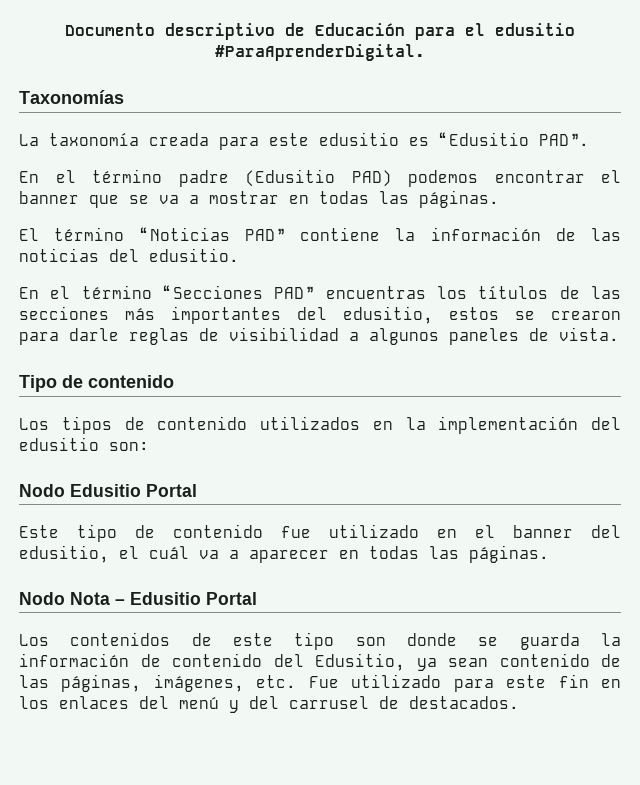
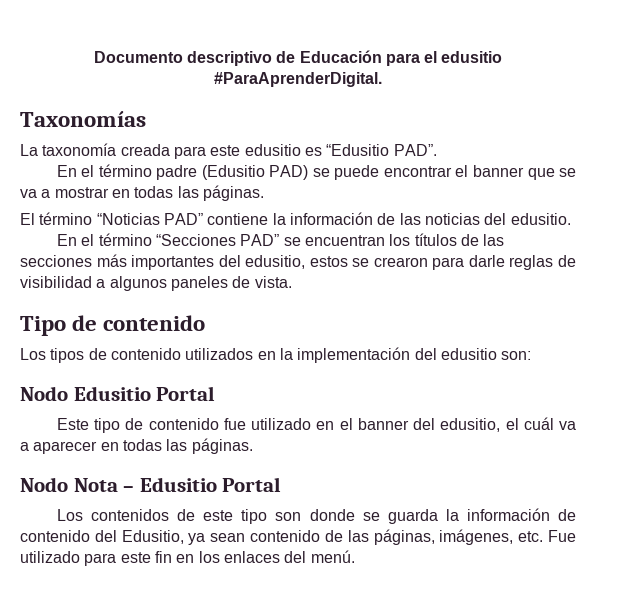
- En el término padre (Edusitio PAD) podemos encontrar el banner que se va a mostrar en todas las páginas.
+ En el término padre (Edusitio PAD) se puede encontrar el banner que se va a mostrar en todas las páginas.
- En el término “Secciones PAD” encuentras los títulos de las secciones más importantes del edusitio, estos se crearon para darle reglas de visibilidad a algunos paneles de vista.
+ En el término “Secciones PAD” se encuentran los títulos de las secciones más importantes del edusitio, estos se crearon para darle reglas de visibilidad a algunos paneles de vista.
- Los contenidos de este tipo son donde se guarda la información de contenido del Edusitio, ya sean contenido de las páginas, imágenes, etc. Fue utilizado para este fin en los enlaces del menú y del carrusel de destacados.
+ Los contenidos de este tipo son donde se guarda la información de contenido del Edusitio, ya sean contenido de las páginas, imágenes, etc. Fue utilizado para este fin en los enlaces del menú.

